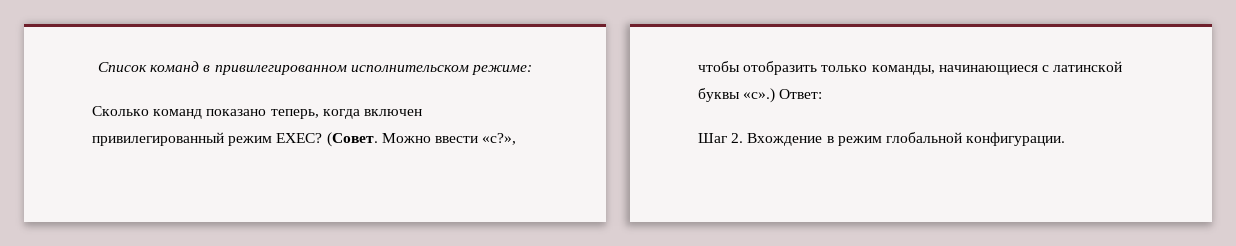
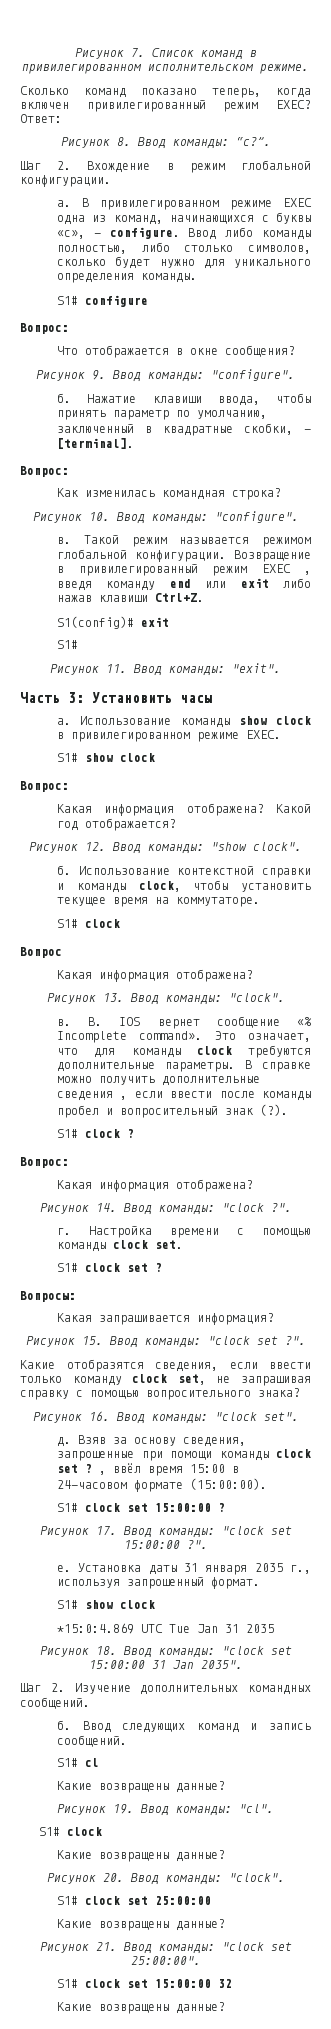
- Список команд в привилегированном исполнительском режиме:
+ Рисунок 7. Список команд в привилегированном исполнительском режиме.
- (Совет. Можно ввести «c?», чтобы отобразить только команды, начинающиеся с латинской буквы «с».) Ответ:
+ Ответ:
+ Рисунок 8. Ввод команды: “c?”.
+ a. В привилегированном режиме EXEC одна из команд, начинающихся с буквы «с», — configure. Ввод либо команды полностью, либо столько символов, сколько будет нужно для уникального определения команды.
+ S1# configure
+ Вопрос:
+ Что отображается в окне сообщения?
+ Рисунок 9. Ввод команды: "configure".
+ б. Нажатие клавиши ввода, чтобы принять параметр по умолчанию, заключенный в квадратные скобки, — [terminal].
+ Вопрос:
+ Как изменилась командная строка?
+ Рисунок 10. Ввод команды: "configure".
+ в. Такой режим называется режимом глобальной конфигурации. Возвращение в привилегированный режим EXEC , введя команду end или exit либо нажав клавиши Ctrl+Z.
+ S1(config)# exit
+ S1#
+ Рисунок 11. Ввод команды: "exit".
+ Часть 3: Установить часы
+ a. Использование команды show clock в привилегированном режиме EXEC.
+ S1# show clock
+ Вопрос:
+ Какая информация отображена? Какой год отображается?
+ Рисунок 12. Ввод команды: "show clock".
+ б. Использование контекстной справки и команды clock, чтобы установить текущее время на коммутаторе.
+ S1# clock
+ Вопрос
+ Какая информация отображена?
+ Рисунок 13. Ввод команды: "clock".
+ в. В. IOS вернет сообщение «% Incomplete command». Это означает, что для команды clock требуются дополнительные параметры. В справке можно получить дополнительные сведения , если ввести после команды пробел и вопросительный знак (?).
+ S1# clock ?
+ Вопрос:
+ Какая информация отображена?
+ Рисунок 14. Ввод команды: "clock ?".
+ г. Настройка времени с помощью команды clock set.
+ S1# clock set ?
+ Вопросы:
+ Какая запрашивается информация?
+ Рисунок 15. Ввод команды: "clock set ?".
+ Какие отобразятся сведения, если ввести только команду clock set, не запрашивая справку с помощью вопросительного знака?
+ Рисунок 16. Ввод команды: "clock set".
+ д. Взяв за основу сведения, запрошенные при помощи команды clock set ? , ввёл время 15:00 в 24-часовом формате (15:00:00).
+ S1# clock set 15:00:00 ?
+ Рисунок 17. Ввод команды: "clock set 15:00:00 ?".
+ е. Установка даты 31 января 2035 г., используя запрошенный формат.
+ S1# show clock
+ *15:0:4.869 UTC Tue Jan 31 2035
+ Рисунок 18. Ввод команды: "clock set 15:00:00 31 Jan 2035".
+ Шаг 2. Изучение дополнительных командных сообщений.
+ б. Ввод следующих команд и запись сообщений.
+ S1# cl
+ Какие возвращены данные?
+ Рисунок 19. Ввод команды: "cl".
+ S1# clock
+ Какие возвращены данные?
+ Рисунок 20. Ввод команды: "clock".
+ S1# clock set 25:00:00
+ Какие возвращены данные?
+ Рисунок 21. Ввод команды: "clock set 25:00:00".
+ S1# clock set 15:00:00 32
+ Какие возвращены данные?

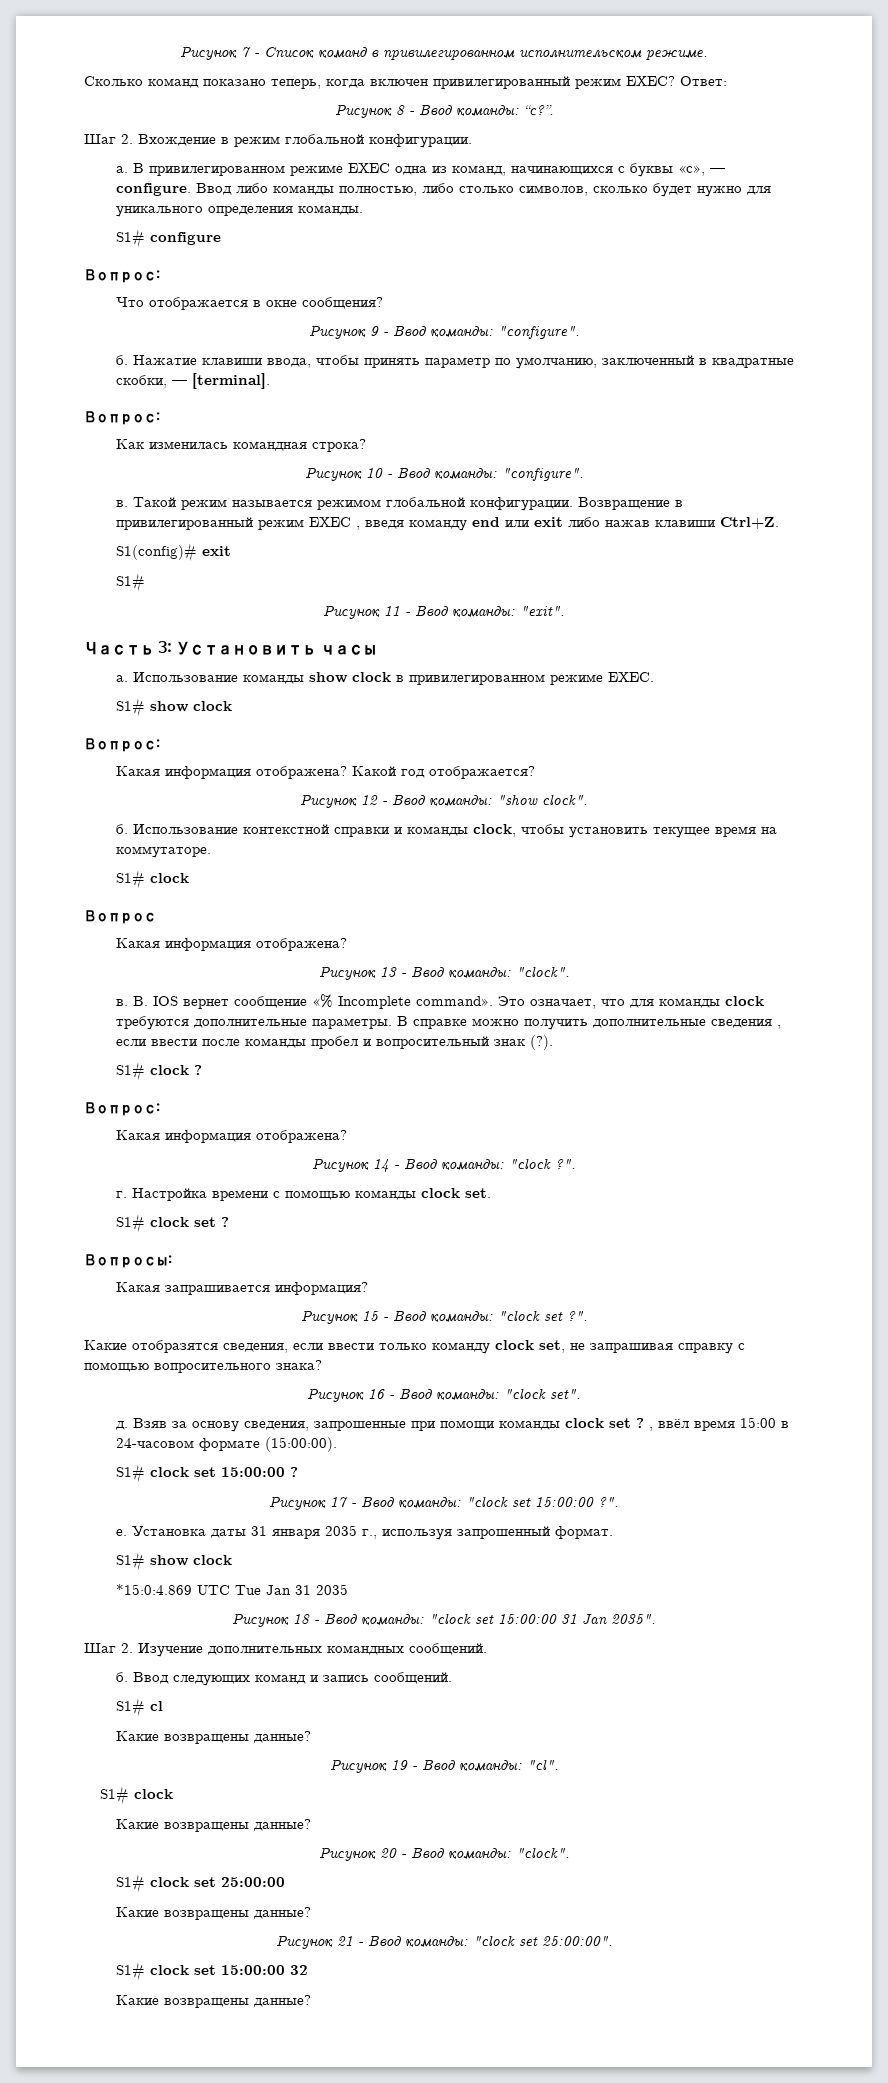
- Рисунок 7. Список команд в привилегированном исполнительском режиме.
+ Рисунок 7 - Список команд в привилегированном исполнительском режиме.
- Рисунок 8. Ввод команды: “c?”.
+ Рисунок 8 - Ввод команды: “c?”.
- Рисунок 9. Ввод команды: "configure".
+ Рисунок 9 - Ввод команды: "configure".
- Рисунок 10. Ввод команды: "configure".
+ Рисунок 10 - Ввод команды: "configure".
- Рисунок 11. Ввод команды: "exit".
+ Рисунок 11 - Ввод команды: "exit".
- Рисунок 12. Ввод команды: "show clock".
+ Рисунок 12 - Ввод команды: "show clock".
- Рисунок 13. Ввод команды: "clock".
+ Рисунок 13 - Ввод команды: "clock".
- Рисунок 14. Ввод команды: "clock ?".
+ Рисунок 14 - Ввод команды: "clock ?".
- Рисунок 15. Ввод команды: "clock set ?".
+ Рисунок 15 - Ввод команды: "clock set ?".
- Рисунок 16. Ввод команды: "clock set".
+ Рисунок 16 - Ввод команды: "clock set".
- Рисунок 17. Ввод команды: "clock set 15:00:00 ?".
+ Рисунок 17 - Ввод команды: "clock set 15:00:00 ?".
- Рисунок 18. Ввод команды: "clock set 15:00:00 31 Jan 2035".
+ Рисунок 18 - Ввод команды: "clock set 15:00:00 31 Jan 2035".
- Рисунок 19. Ввод команды: "cl".
+ Рисунок 19 - Ввод команды: "cl".
- Рисунок 20. Ввод команды: "clock".
+ Рисунок 20 - Ввод команды: "clock".
- Рисунок 21. Ввод команды: "clock set 25:00:00".
+ Рисунок 21 - Ввод команды: "clock set 25:00:00".

